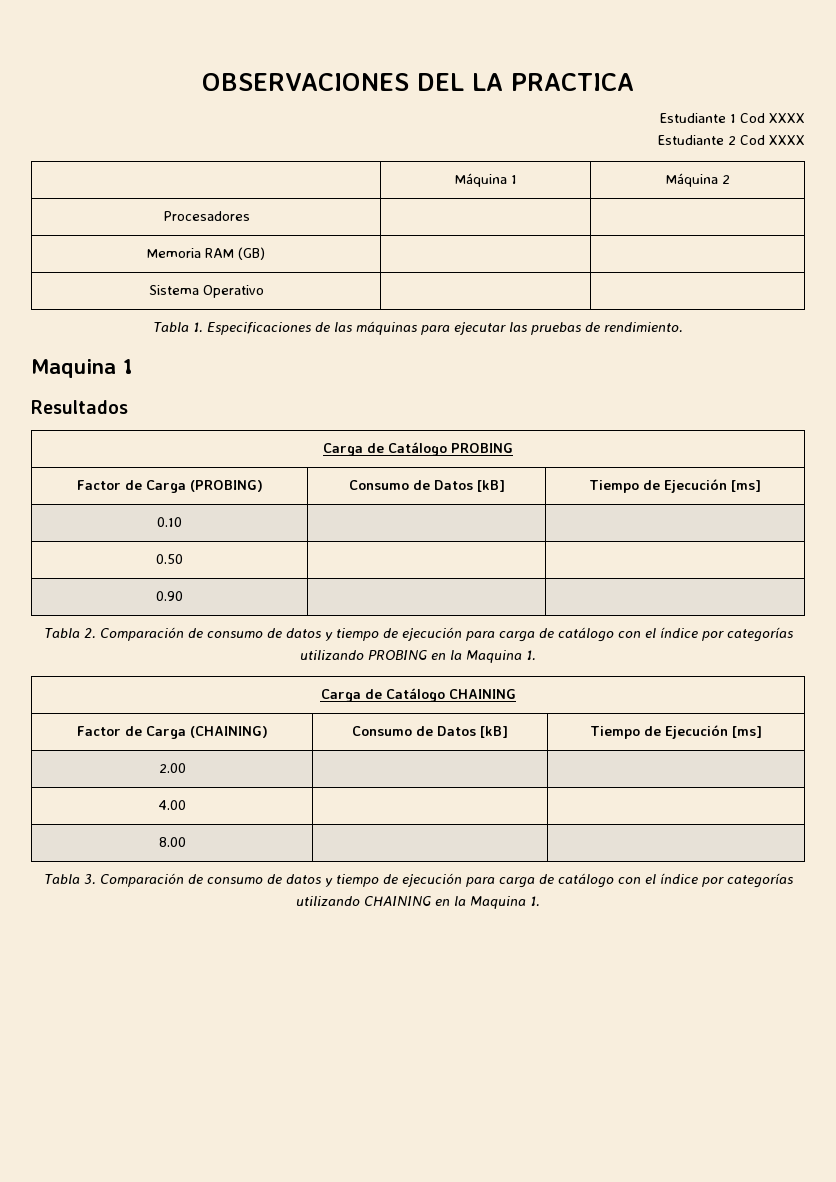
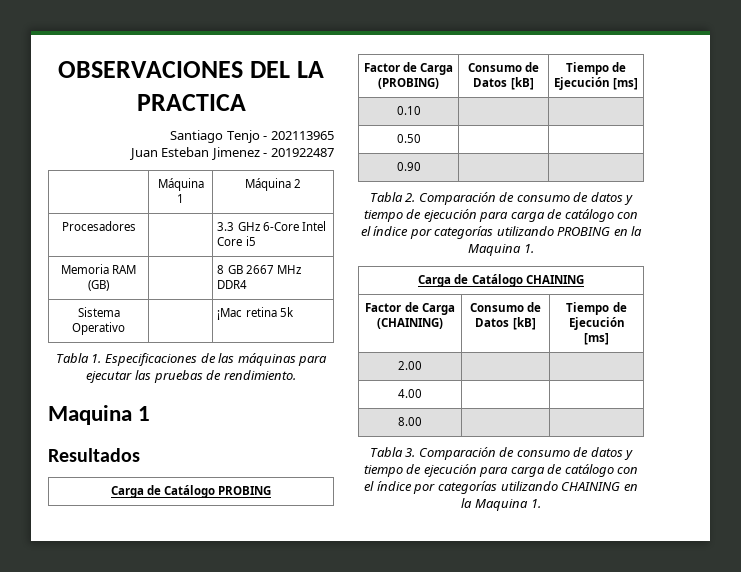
- Estudiante 1 Cod XXXX
- Estudiante 2 Cod XXXX
+ Santiago Tenjo - 202113965
+ Juan Esteban Jimenez - 201922487
- Procesadores | |
- Memoria RAM (GB) | |
+ Procesadores | | 3.3 GHz 6-Core Intel Core i5
+ Memoria RAM (GB) | | 8 GB 2667 MHz DDR4
- Sistema Operativo | |
+ Sistema Operativo | | ¡Mac retina 5k

